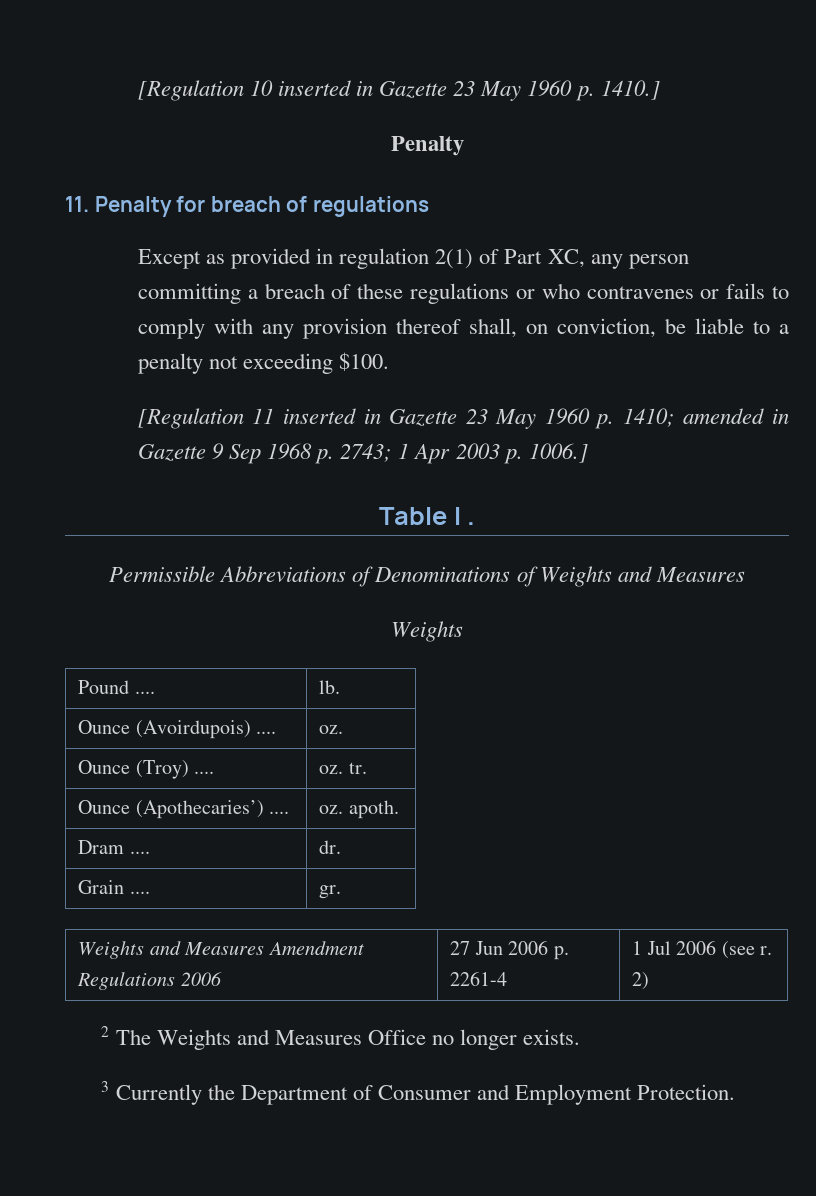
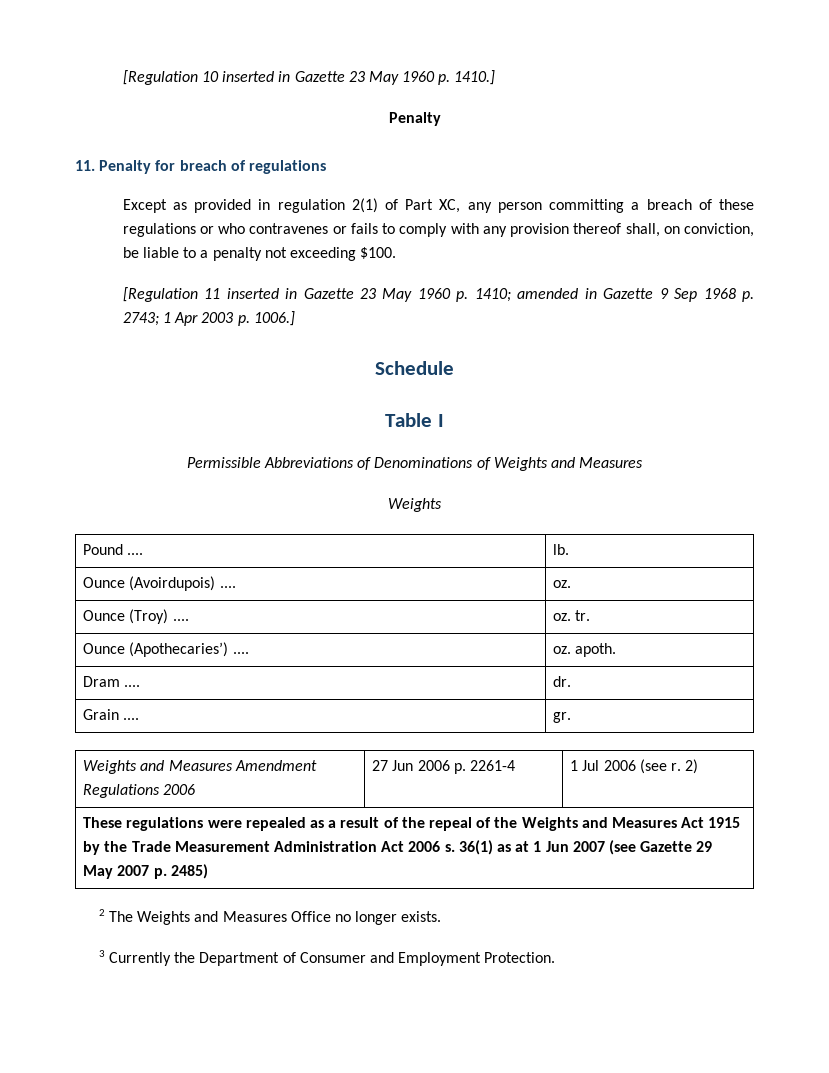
+ Schedule
- Table I .
+ Table I
+ These regulations were repealed as a result of the repeal of the Weights and Measures Act 1915 by the Trade Measurement Administration Act 2006 s. 36(1) as at 1 Jun 2007 (see Gazette 29 May 2007 p. 2485)

